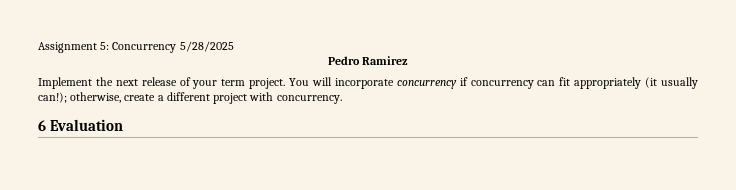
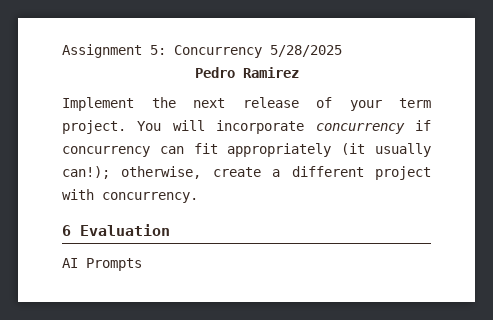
+ AI Prompts

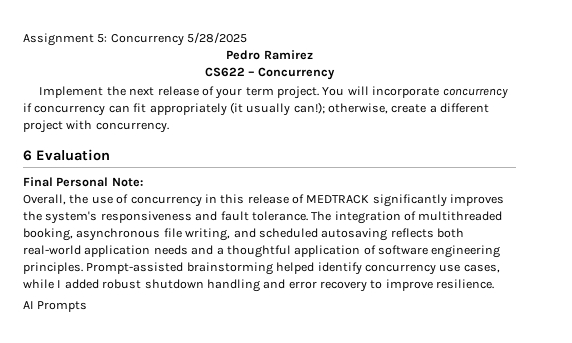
+ CS622 – Concurrency
+ Final Personal Note:
+ Overall, the use of concurrency in this release of MEDTRACK significantly improves the system's responsiveness and fault tolerance. The integration of multithreaded booking, asynchronous file writing, and scheduled autosaving reflects both real-world application needs and a thoughtful application of software engineering principles. Prompt-assisted brainstorming helped identify concurrency use cases, while I added robust shutdown handling and error recovery to improve resilience.

